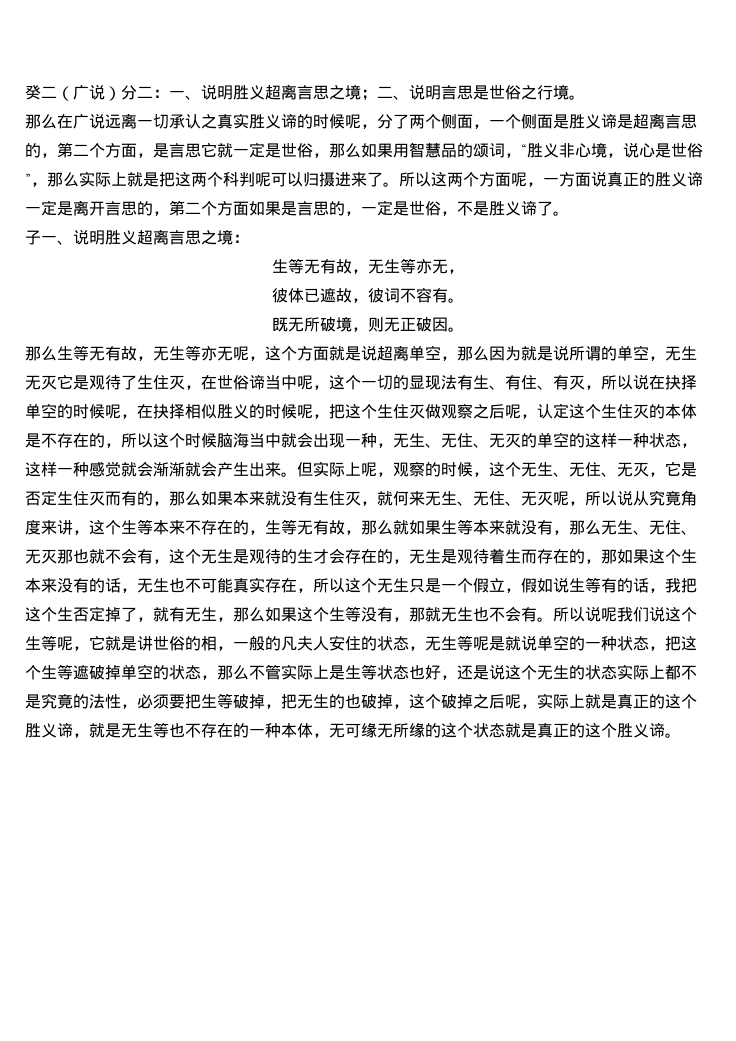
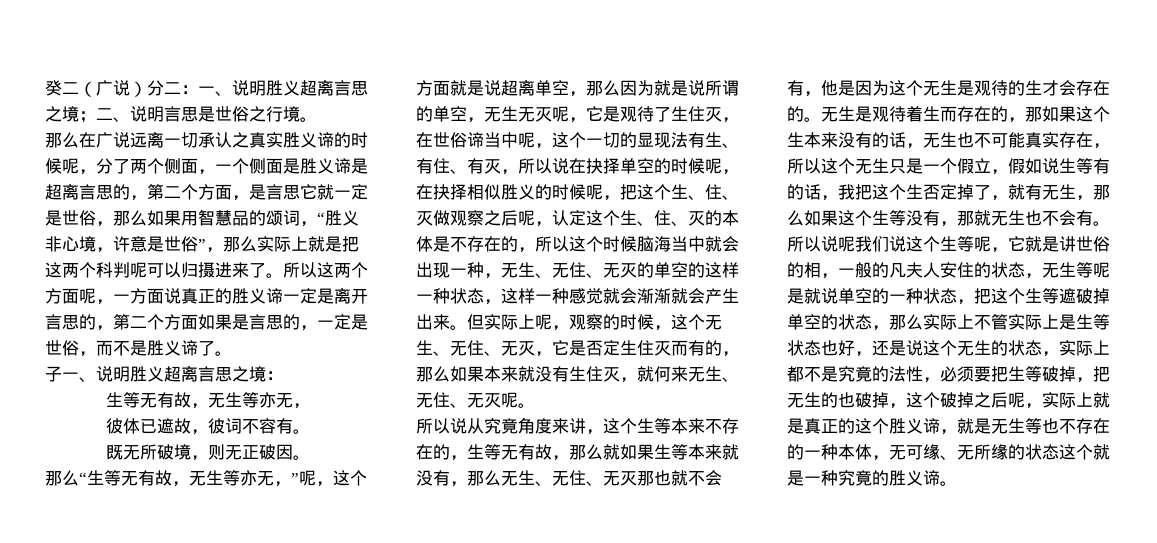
- 那么在广说远离一切承认之真实胜义谛的时候呢，分了两个侧面，一个侧面是胜义谛是超离言思的，第二个方面，是言思它就一定是世俗，那么如果用智慧品的颂词，“胜义非心境，说心是世俗”，那么实际上就是把这两个科判呢可以归摄进来了。
+ 那么在广说远离一切承认之真实胜义谛的时候呢，分了两个侧面，一个侧面是胜义谛是超离言思的，第二个方面，是言思它就一定是世俗，那么如果用智慧品的颂词，“胜义非心境，许意是世俗”，那么实际上就是把这两个科判呢可以归摄进来了。
- 所以这两个方面呢，一方面说真正的胜义谛一定是离开言思的，第二个方面如果是言思的，一定是世俗，不是胜义谛了。
+ 所以这两个方面呢，一方面说真正的胜义谛一定是离开言思的，第二个方面如果是言思的，一定是世俗，而不是胜义谛了。
- 那么生等无有故，无生等亦无呢，这个方面就是说超离单空，那么因为就是说所谓的单空，无生无灭它是观待了生住灭，在世俗谛当中呢，这个一切的显现法有生、有住、有灭，所以说在抉择单空的时候呢，在抉择相似胜义的时候呢，把这个生住灭做观察之后呢，认定这个生住灭的本体是不存在的，所以这个时候脑海当中就会出现一种，无生、无住、无灭的单空的这样一种状态，这样一种感觉就会渐渐就会产生出来。
+ 那么“生等无有故，无生等亦无，”呢，这个方面就是说超离单空，那么因为就是说所谓的单空，无生无灭呢，它是观待了生住灭，在世俗谛当中呢，这个一切的显现法有生、有住、有灭，所以说在抉择单空的时候呢，在抉择相似胜义的时候呢，把这个生、住、灭做观察之后呢，认定这个生、住、灭的本体是不存在的，所以这个时候脑海当中就会出现一种，无生、无住、无灭的单空的这样一种状态，这样一种感觉就会渐渐就会产生出来。
- 但实际上呢，观察的时候，这个无生、无住、无灭，它是否定生住灭而有的，那么如果本来就没有生住灭，就何来无生、无住、无灭呢，所以说从究竟角度来讲，这个生等本来不存在的，生等无有故，那么就如果生等本来就没有，那么无生、无住、无灭那也就不会有，这个无生是观待的生才会存在的，无生是观待着生而存在的，那如果这个生本来没有的话，无生也不可能真实存在，所以这个无生只是一个假立，假如说生等有的话，我把这个生否定掉了，就有无生，那么如果这个生等没有，那就无生也不会有。
+ 但实际上呢，观察的时候，这个无生、无住、无灭，它是否定生住灭而有的，那么如果本来就没有生住灭，就何来无生、无住、无灭呢。
+ 所以说从究竟角度来讲，这个生等本来不存在的，生等无有故，那么就如果生等本来就没有，那么无生、无住、无灭那也就不会有，他是因为这个无生是观待的生才会存在的。无生是观待着生而存在的，那如果这个生本来没有的话，无生也不可能真实存在，所以这个无生只是一个假立，假如说生等有的话，我把这个生否定掉了，就有无生，那么如果这个生等没有，那就无生也不会有。
- 所以说呢我们说这个生等呢，它就是讲世俗的相，一般的凡夫人安住的状态，无生等呢是就说单空的一种状态，把这个生等遮破掉单空的状态，那么不管实际上是生等状态也好，还是说这个无生的状态实际上都不是究竟的法性，必须要把生等破掉，把无生的也破掉，这个破掉之后呢，实际上就是真正的这个胜义谛，就是无生等也不存在的一种本体，无可缘无所缘的这个状态就是真正的这个胜义谛。
+ 所以说呢我们说这个生等呢，它就是讲世俗的相，一般的凡夫人安住的状态，无生等呢是就说单空的一种状态，把这个生等遮破掉单空的状态，那么实际上不管实际上是生等状态也好，还是说这个无生的状态，实际上都不是究竟的法性，必须要把生等破掉，把无生的也破掉，这个破掉之后呢，实际上就是真正的这个胜义谛，就是无生等也不存在的一种本体，无可缘、无所缘的状态这个就是一种究竟的胜义谛。

